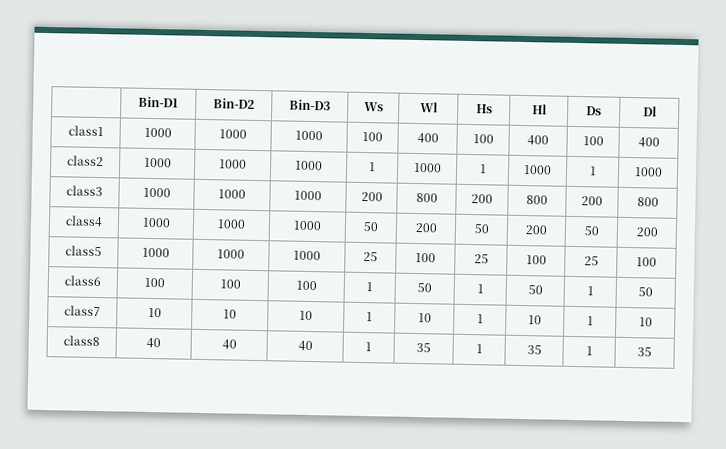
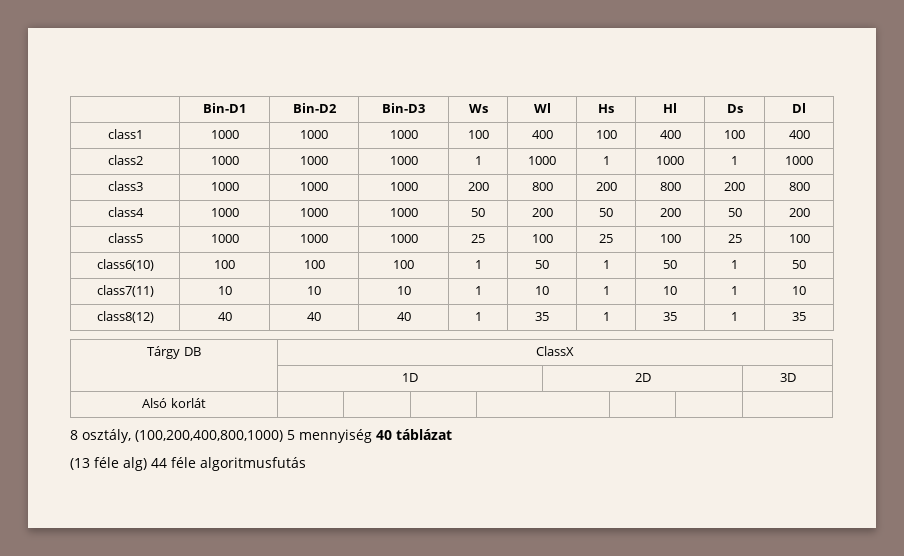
- class6 | 100 | 100 | 100 | 1 | 50 | 1 | 50 | 1 | 50
+ class6(10) | 100 | 100 | 100 | 1 | 50 | 1 | 50 | 1 | 50
- class7 | 10 | 10 | 10 | 1 | 10 | 1 | 10 | 1 | 10
+ class7(11) | 10 | 10 | 10 | 1 | 10 | 1 | 10 | 1 | 10
- class8 | 40 | 40 | 40 | 1 | 35 | 1 | 35 | 1 | 35
+ class8(12) | 40 | 40 | 40 | 1 | 35 | 1 | 35 | 1 | 35
+ Tárgy DB | ClassX
+ | 1D | 2D | 3D
+ Alsó korlát | | | | | | |
+ 8 osztály, (100,200,400,800,1000) 5 mennyiség 40 táblázat
+ (13 féle alg) 44 féle algoritmusfutás

